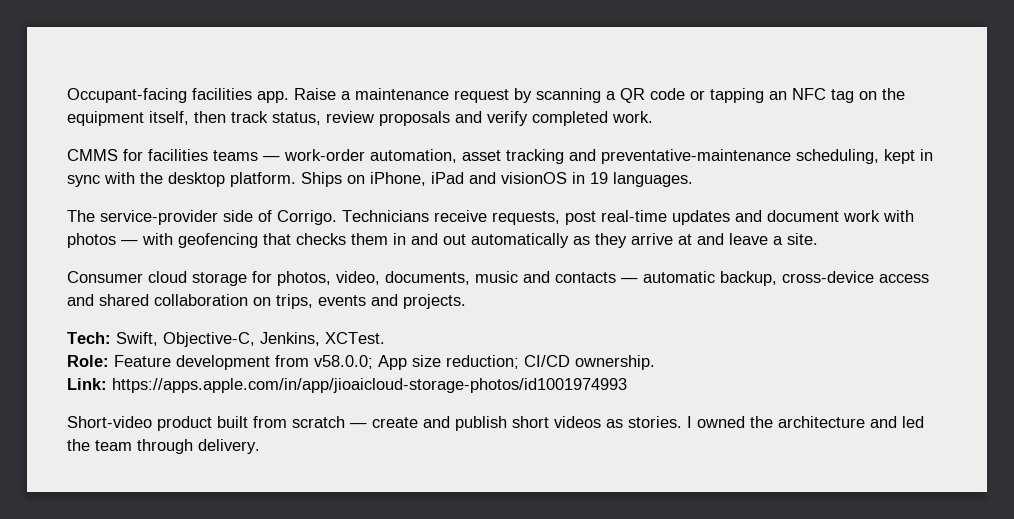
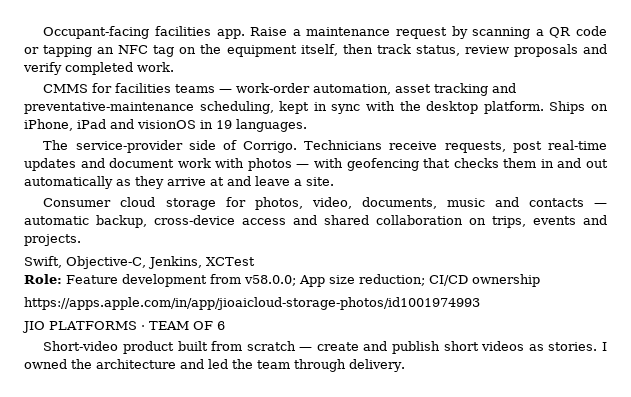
- Tech: Swift, Objective-C, Jenkins, XCTest.
+ Swift, Objective-C, Jenkins, XCTest
- Role: Feature development from v58.0.0; App size reduction; CI/CD ownership.
- Link: https://apps.apple.com/in/app/jioaicloud-storage-photos/id1001974993
+ Role: Feature development from v58.0.0; App size reduction; CI/CD ownership
+ https://apps.apple.com/in/app/jioaicloud-storage-photos/id1001974993
+ JIO PLATFORMS · TEAM OF 6

